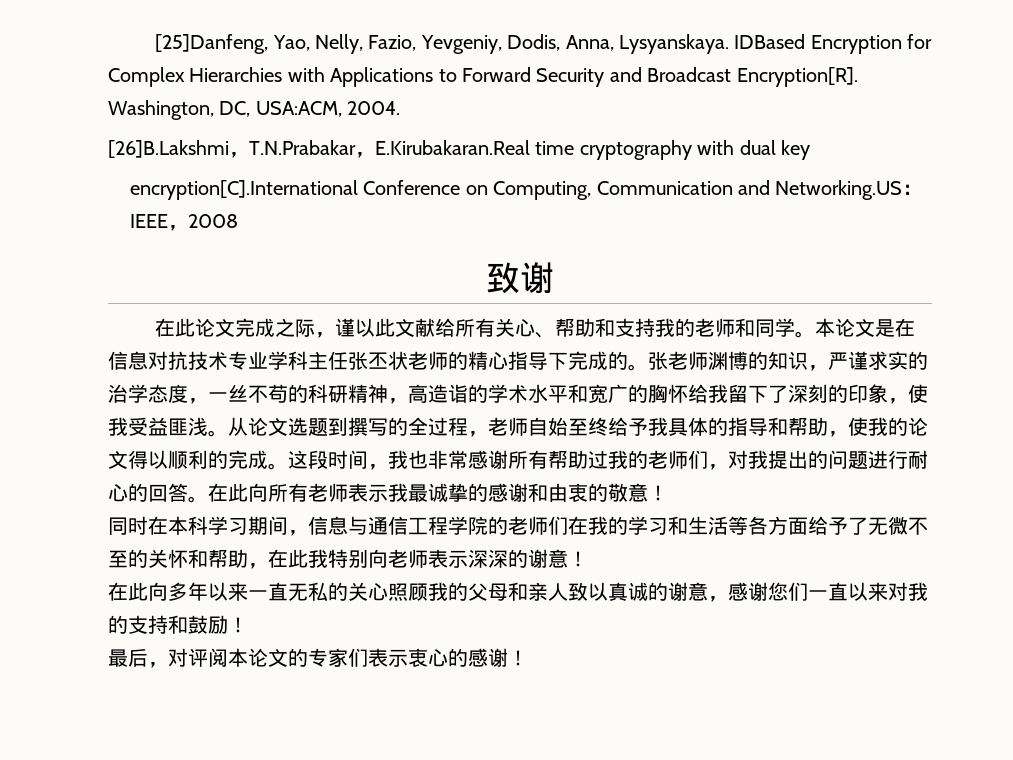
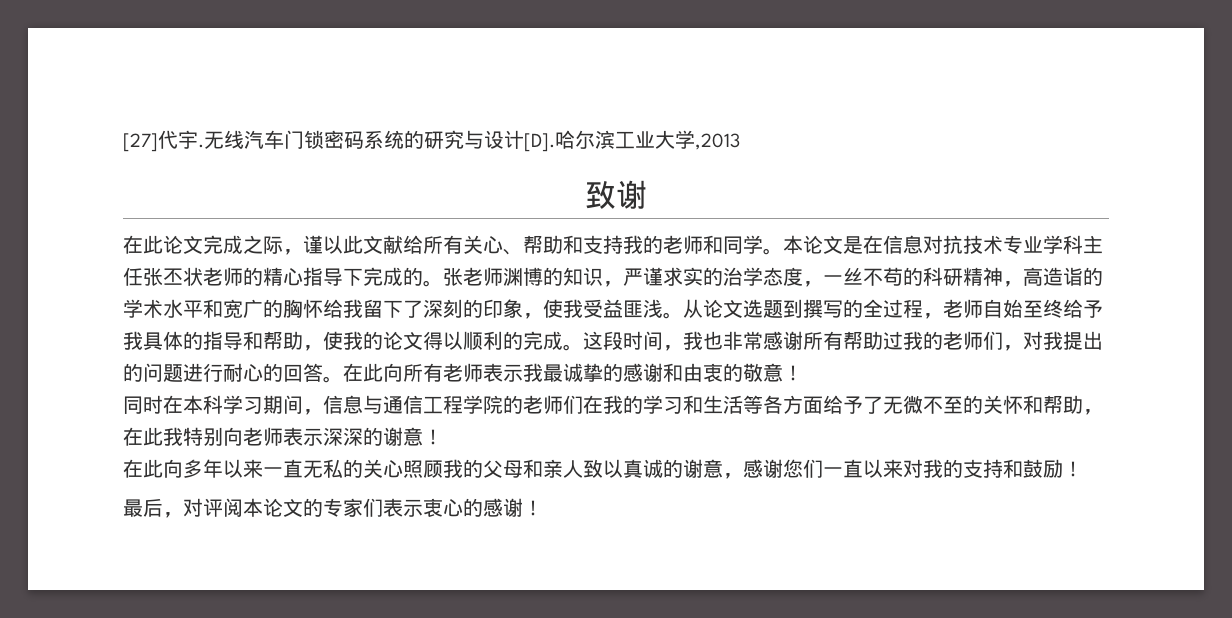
- [25]Danfeng, Yao, Nelly, Fazio, Yevgeniy, Dodis, Anna, Lysyanskaya. IDBased Encryption for Complex Hierarchies with Applications to Forward Security and Broadcast Encryption[R]. Washington, DC, USA:ACM, 2004.
- [26]B.Lakshmi，T.N.Prabakar，E.Kirubakaran.Real time cryptography with dual key
- encryption[C].International Conference on Computing, Communication and Networking.US：IEEE，2008
+ [27]代宇.无线汽车门锁密码系统的研究与设计[D].哈尔滨工业大学,2013

